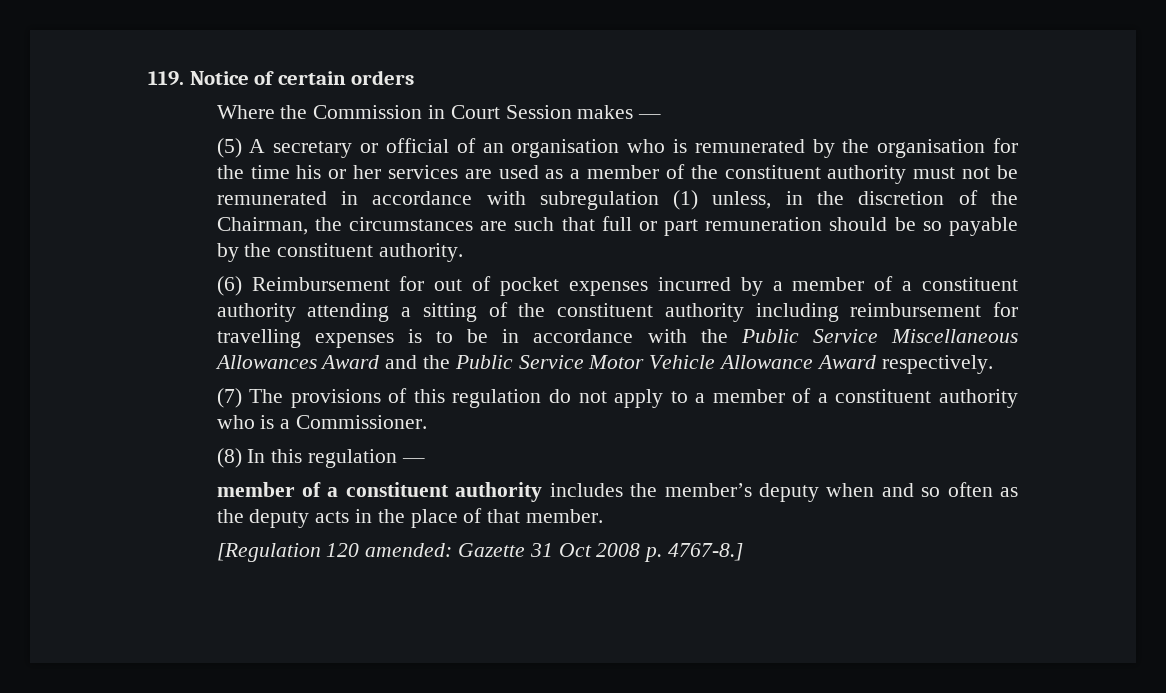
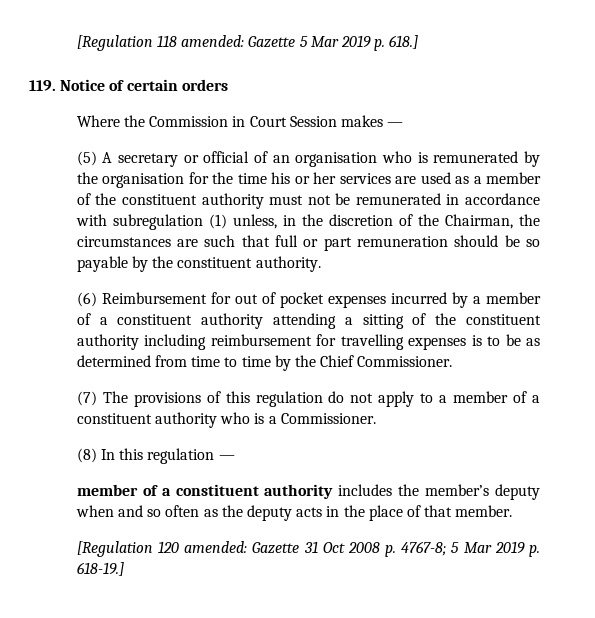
+ [Regulation 118 amended: Gazette 5 Mar 2019 p. 618.]
- (6) Reimbursement for out of pocket expenses incurred by a member of a constituent authority attending a sitting of the constituent authority including reimbursement for travelling expenses is to be in accordance with the Public Service Miscellaneous Allowances Award and the Public Service Motor Vehicle Allowance Award respectively.
+ (6) Reimbursement for out of pocket expenses incurred by a member of a constituent authority attending a sitting of the constituent authority including reimbursement for travelling expenses is to be as determined from time to time by the Chief Commissioner.
- [Regulation 120 amended: Gazette 31 Oct 2008 p. 4767-8.]
+ [Regulation 120 amended: Gazette 31 Oct 2008 p. 4767-8; 5 Mar 2019 p. 618-19.]

